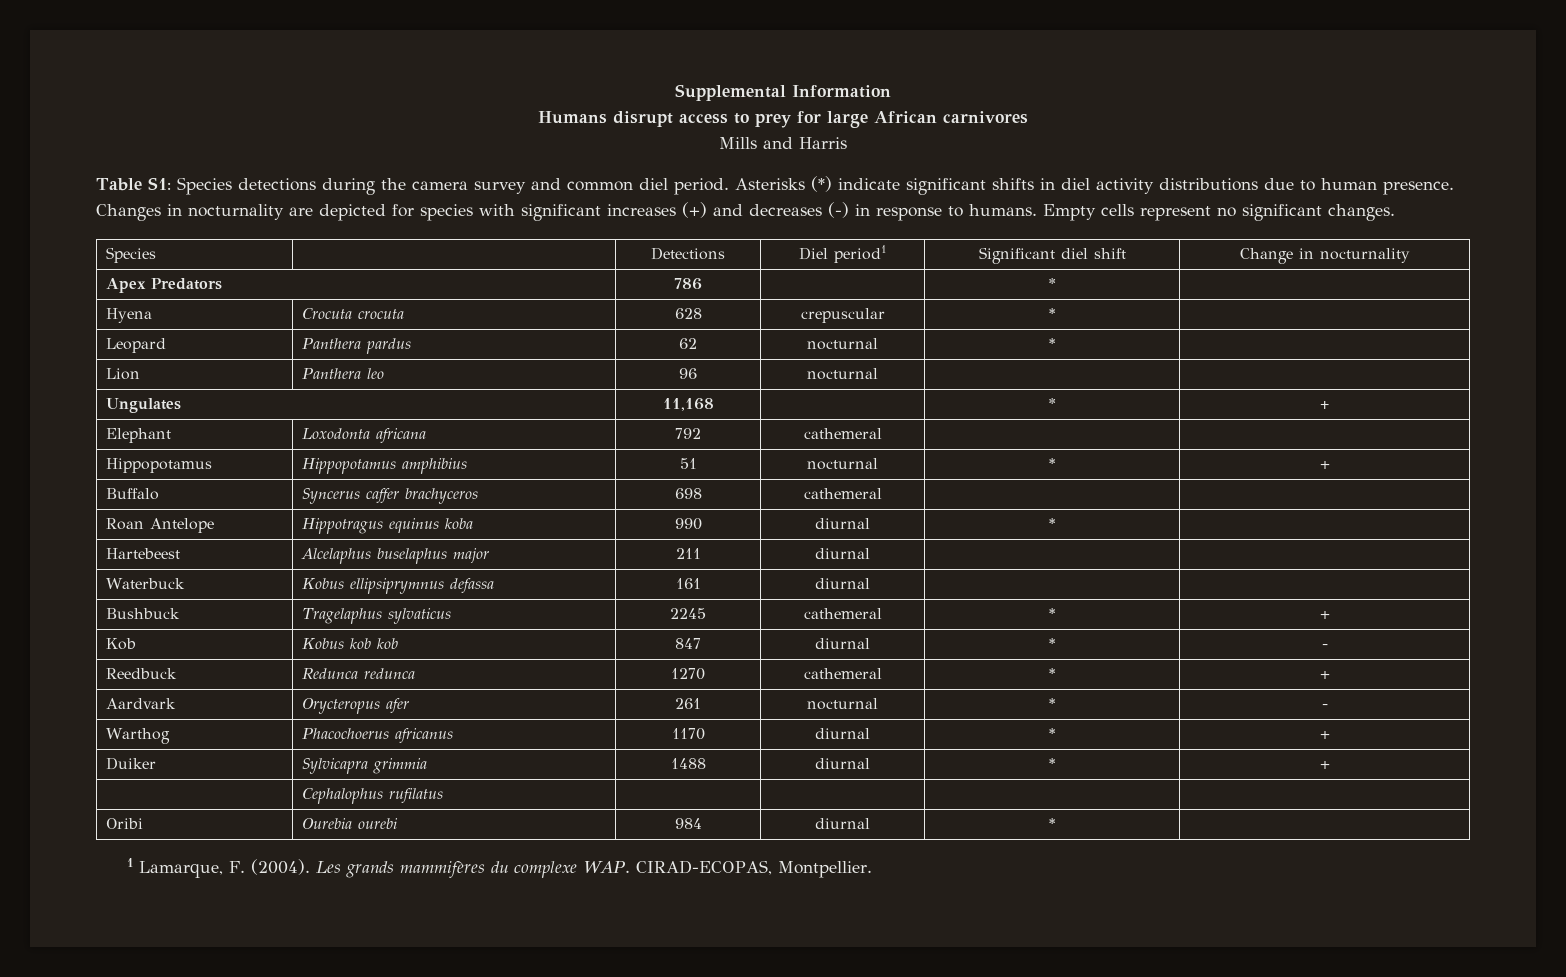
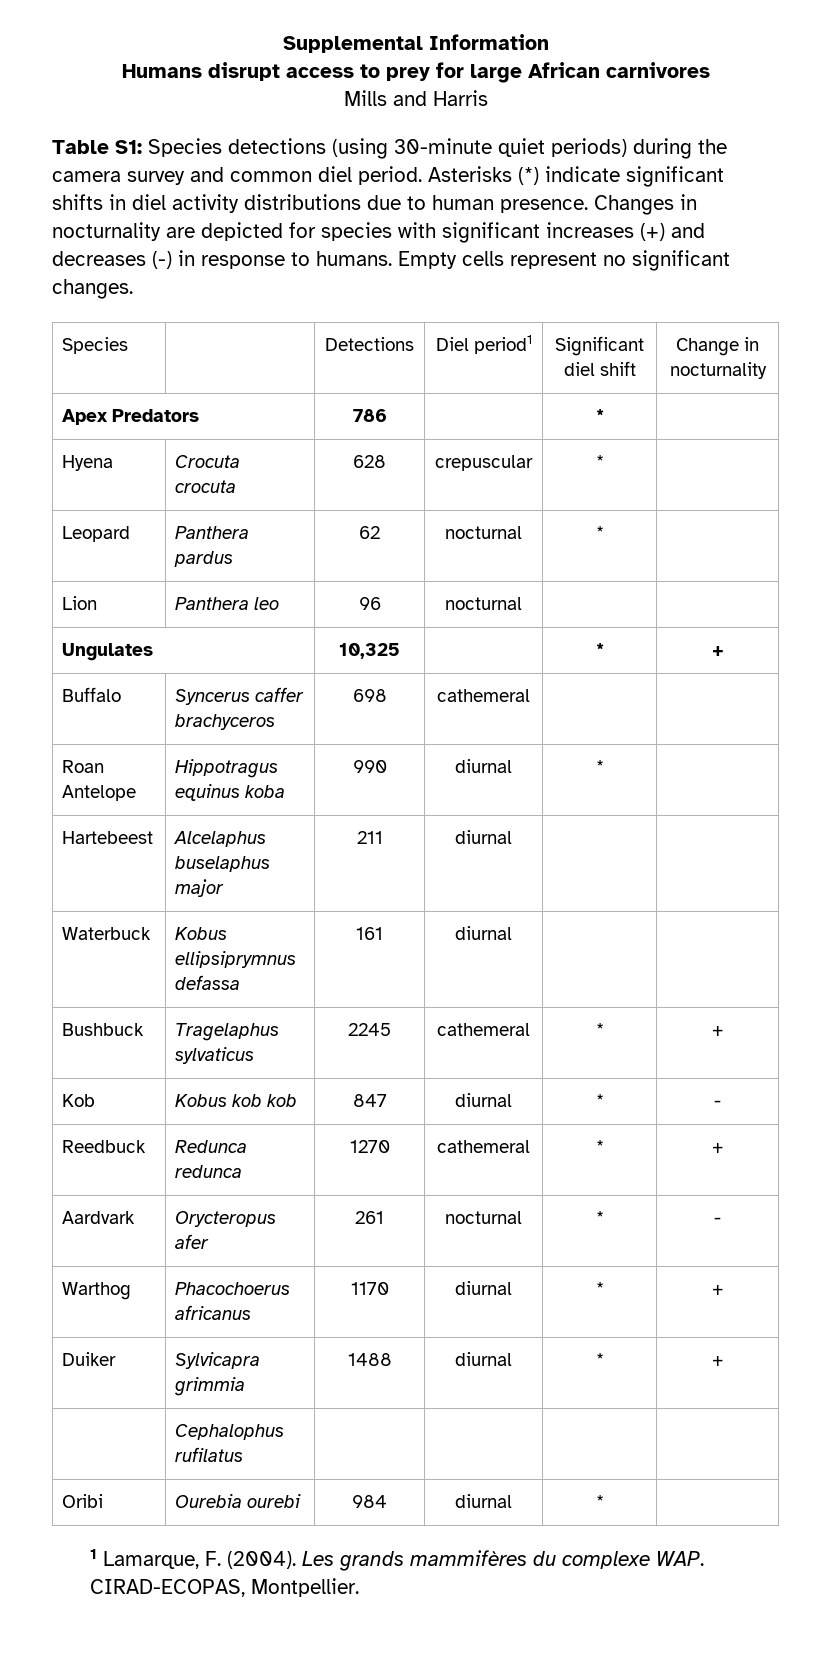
- Table S1: Species detections during the camera survey and common diel period.
+ Table S1: Species detections (using 30-minute quiet periods) during the camera survey and common diel period.
- Ungulates | 11,168 | | * | +
- Elephant | Loxodonta africana | 792 | cathemeral | |
- Hippopotamus | Hippopotamus amphibius | 51 | nocturnal | * | +
+ Ungulates | 10,325 | | * | +

